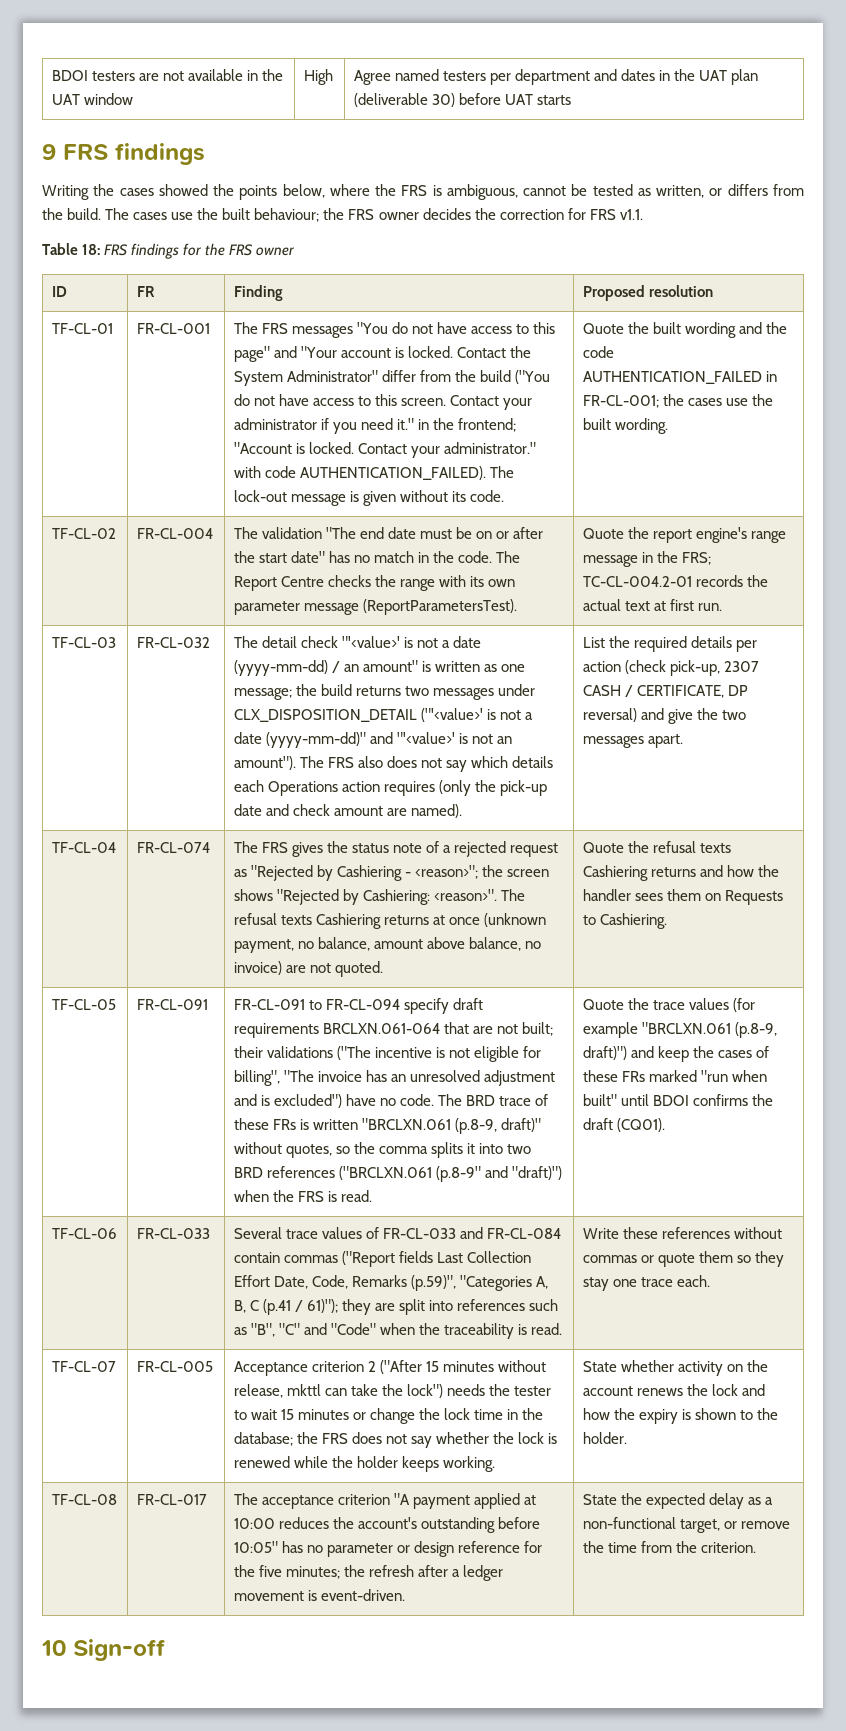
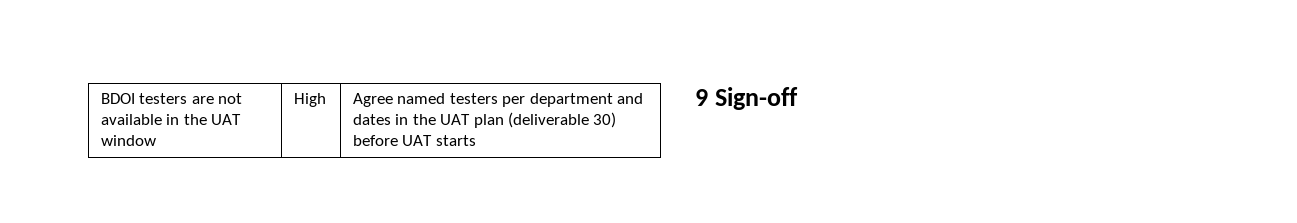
- 9 FRS findings
- Writing the cases showed the points below, where the FRS is ambiguous, cannot be tested as written, or differs from the build. The cases use the built behaviour; the FRS owner decides the correction for FRS v1.1.
- Table 18: FRS findings for the FRS owner
- ID | FR | Finding | Proposed resolution
- TF-CL-01 | FR-CL-001 | The FRS messages "You do not have access to this page" and "Your account is locked. Contact the System Administrator" differ from the build ("You do not have access to this screen. Contact your administrator if you need it." in the frontend; "Account is locked. Contact your administrator." with code AUTHENTICATION_FAILED). The lock-out message is given without its code. | Quote the built wording and the code AUTHENTICATION_FAILED in FR-CL-001; the cases use the built wording.
- TF-CL-02 | FR-CL-004 | The validation "The end date must be on or after the start date" has no match in the code. The Report Centre checks the range with its own parameter message (ReportParametersTest). | Quote the report engine's range message in the FRS; TC-CL-004.2-01 records the actual text at first run.
- TF-CL-03 | FR-CL-032 | The detail check "'<value>' is not a date (yyyy-mm-dd) / an amount" is written as one message; the build returns two messages under CLX_DISPOSITION_DETAIL ("'<value>' is not a date (yyyy-mm-dd)" and "'<value>' is not an amount"). The FRS also does not say which details each Operations action requires (only the pick-up date and check amount are named). | List the required details per action (check pick-up, 2307 CASH / CERTIFICATE, DP reversal) and give the two messages apart.
- TF-CL-04 | FR-CL-074 | The FRS gives the status note of a rejected request as "Rejected by Cashiering - <reason>"; the screen shows "Rejected by Cashiering: <reason>". The refusal texts Cashiering returns at once (unknown payment, no balance, amount above balance, no invoice) are not quoted. | Quote the refusal texts Cashiering returns and how the handler sees them on Requests to Cashiering.
- TF-CL-05 | FR-CL-091 | FR-CL-091 to FR-CL-094 specify draft requirements BRCLXN.061-064 that are not built; their validations ("The incentive is not eligible for billing", "The invoice has an unresolved adjustment and is excluded") have no code. The BRD trace of these FRs is written "BRCLXN.061 (p.8-9, draft)" without quotes, so the comma splits it into two BRD references ("BRCLXN.061 (p.8-9" and "draft)") when the FRS is read. | Quote the trace values (for example "BRCLXN.061 (p.8-9, draft)") and keep the cases of these FRs marked "run when built" until BDOI confirms the draft (CQ01).
- TF-CL-06 | FR-CL-033 | Several trace values of FR-CL-033 and FR-CL-084 contain commas ("Report fields Last Collection Effort Date, Code, Remarks (p.59)", "Categories A, B, C (p.41 / 61)"); they are split into references such as "B", "C" and "Code" when the traceability is read. | Write these references without commas or quote them so they stay one trace each.
- TF-CL-07 | FR-CL-005 | Acceptance criterion 2 ("After 15 minutes without release, mkttl can take the lock") needs the tester to wait 15 minutes or change the lock time in the database; the FRS does not say whether the lock is renewed while the holder keeps working. | State whether activity on the account renews the lock and how the expiry is shown to the holder.
- TF-CL-08 | FR-CL-017 | The acceptance criterion "A payment applied at 10:00 reduces the account's outstanding before 10:05" has no parameter or design reference for the five minutes; the refresh after a ledger movement is event-driven. | State the expected delay as a non-functional target, or remove the time from the criterion.
- 10 Sign-off
+ 9 Sign-off

